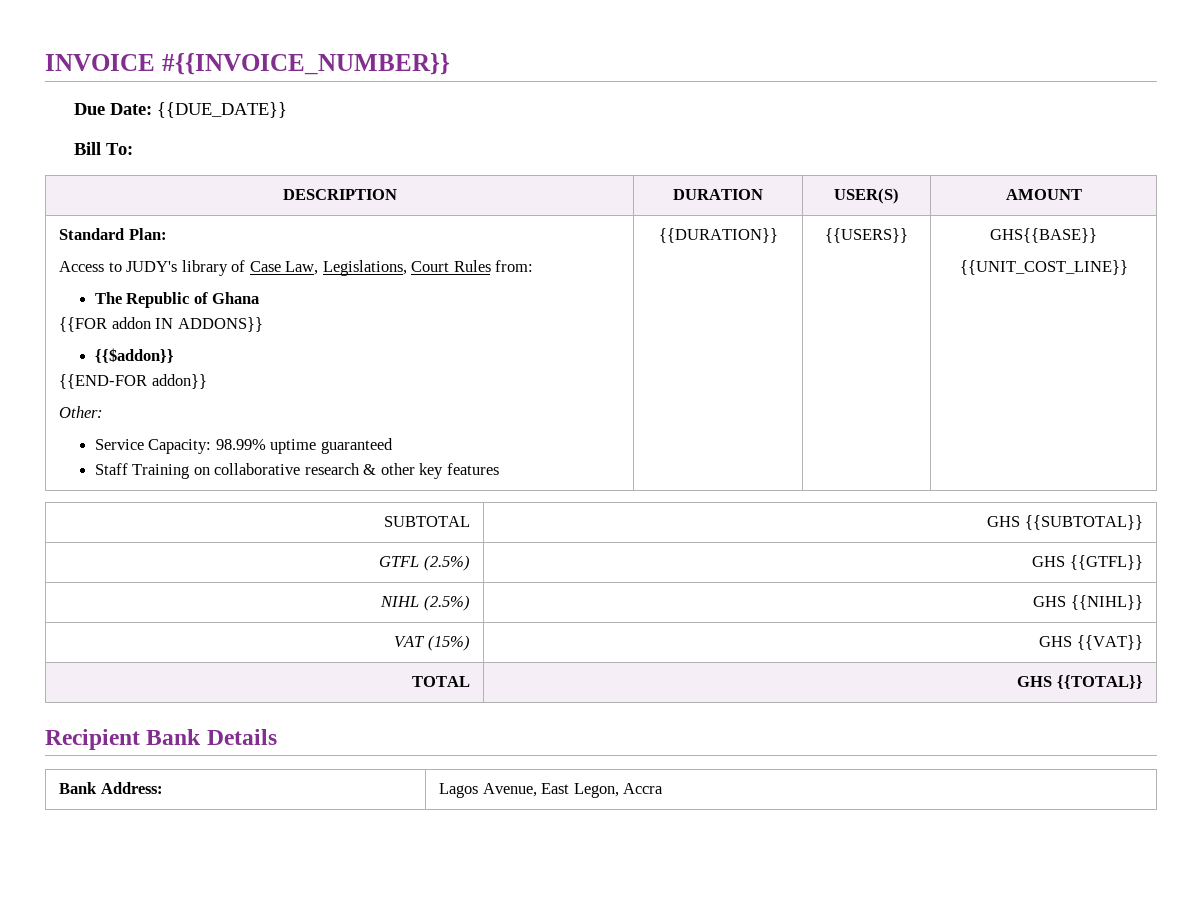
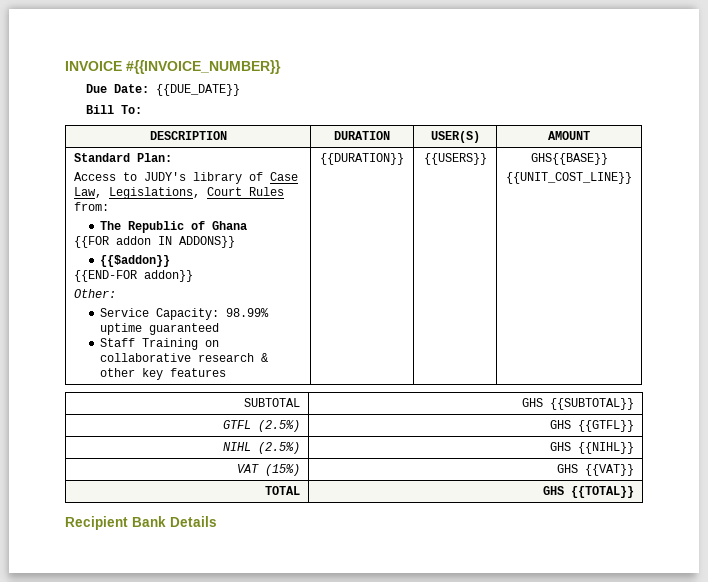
- Bank Address: | Lagos Avenue, East Legon, Accra

